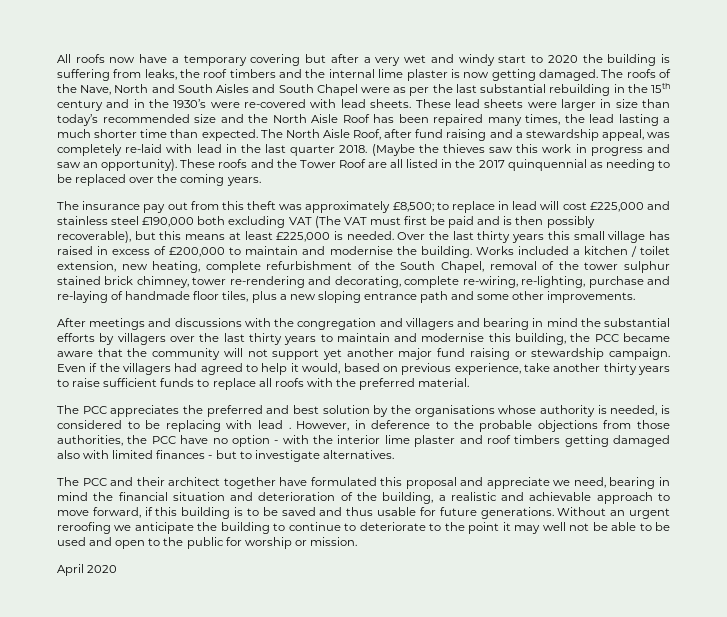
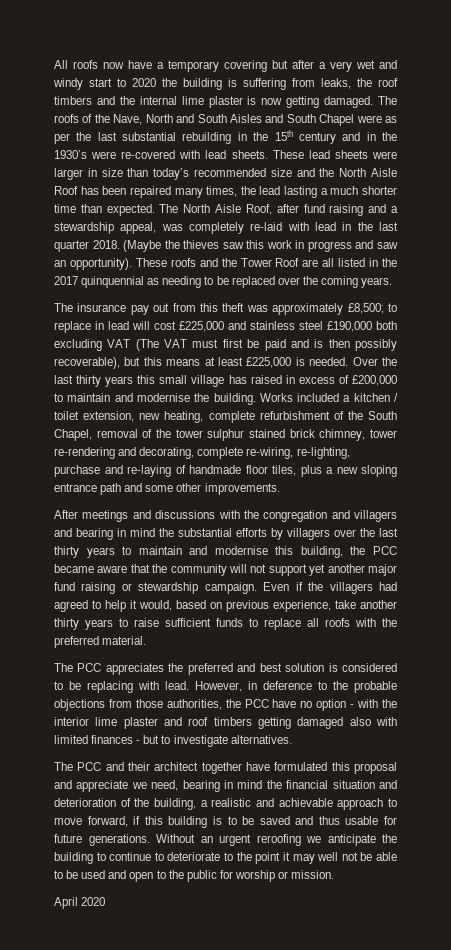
- The PCC appreciates the preferred and best solution by the organisations whose authority is needed, is considered to be replacing with lead .
+ The PCC appreciates the preferred and best solution is considered to be replacing with lead.

